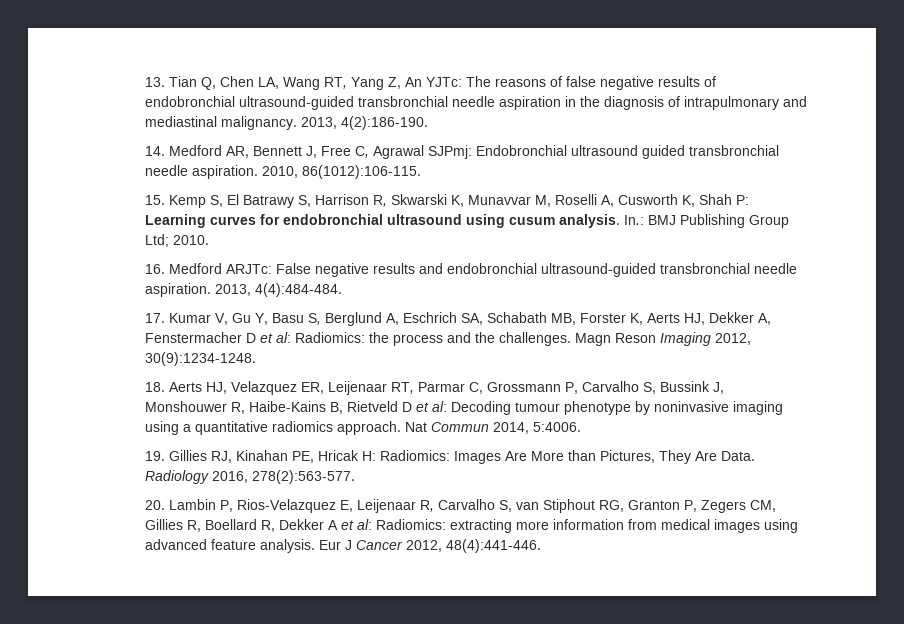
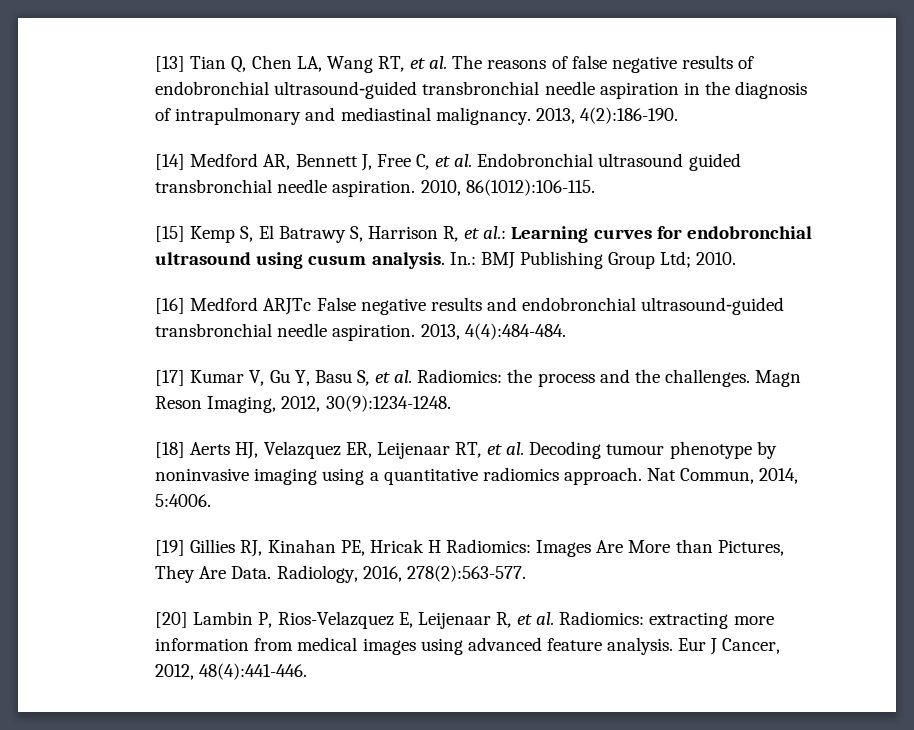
- 13. Tian Q, Chen LA, Wang RT, Yang Z, An YJTc: The reasons of false negative results of endobronchial ultrasound‐guided transbronchial needle aspiration in the diagnosis of intrapulmonary and mediastinal malignancy.
+ [13] Tian Q, Chen LA, Wang RT, et al. The reasons of false negative results of endobronchial ultrasound‐guided transbronchial needle aspiration in the diagnosis of intrapulmonary and mediastinal malignancy.
- 14. Medford AR, Bennett J, Free C, Agrawal SJPmj: Endobronchial ultrasound guided transbronchial needle aspiration.
+ [14] Medford AR, Bennett J, Free C, et al. Endobronchial ultrasound guided transbronchial needle aspiration.
- 15. Kemp S, El Batrawy S, Harrison R, Skwarski K, Munavvar M, Roselli A, Cusworth K, Shah P: Learning curves for endobronchial ultrasound using cusum analysis.
+ [15] Kemp S, El Batrawy S, Harrison R, et al.: Learning curves for endobronchial ultrasound using cusum analysis.
- 16. Medford ARJTc: False negative results and endobronchial ultrasound‐guided transbronchial needle aspiration.
+ [16] Medford ARJTc False negative results and endobronchial ultrasound‐guided transbronchial needle aspiration.
- 17. Kumar V, Gu Y, Basu S, Berglund A, Eschrich SA, Schabath MB, Forster K, Aerts HJ, Dekker A, Fenstermacher D et al: Radiomics: the process and the challenges.
+ [17] Kumar V, Gu Y, Basu S, et al. Radiomics: the process and the challenges.
- Magn Reson Imaging 2012, 30(9):1234-1248.
+ Magn Reson Imaging, 2012, 30(9):1234-1248.
- 18. Aerts HJ, Velazquez ER, Leijenaar RT, Parmar C, Grossmann P, Carvalho S, Bussink J, Monshouwer R, Haibe-Kains B, Rietveld D et al: Decoding tumour phenotype by noninvasive imaging using a quantitative radiomics approach.
+ [18] Aerts HJ, Velazquez ER, Leijenaar RT, et al. Decoding tumour phenotype by noninvasive imaging using a quantitative radiomics approach.
- Nat Commun 2014, 5:4006.
+ Nat Commun, 2014, 5:4006.
- 19. Gillies RJ, Kinahan PE, Hricak H: Radiomics: Images Are More than Pictures, They Are Data.
+ [19] Gillies RJ, Kinahan PE, Hricak H Radiomics: Images Are More than Pictures, They Are Data.
- Radiology 2016, 278(2):563-577.
+ Radiology, 2016, 278(2):563-577.
- 20. Lambin P, Rios-Velazquez E, Leijenaar R, Carvalho S, van Stiphout RG, Granton P, Zegers CM, Gillies R, Boellard R, Dekker A et al: Radiomics: extracting more information from medical images using advanced feature analysis.
+ [20] Lambin P, Rios-Velazquez E, Leijenaar R, et al. Radiomics: extracting more information from medical images using advanced feature analysis.
- Eur J Cancer 2012, 48(4):441-446.
+ Eur J Cancer, 2012, 48(4):441-446.

